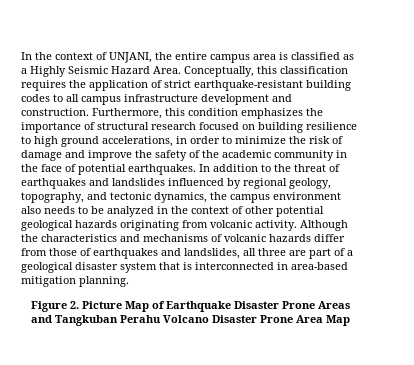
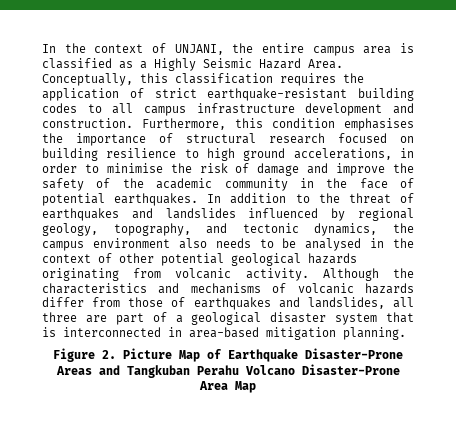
- Furthermore, this condition emphasizes the importance of structural research focused on building resilience to high ground accelerations, in order to minimize the risk of damage and improve the safety of the academic community in the face of potential earthquakes.
+ Furthermore, this condition emphasises the importance of structural research focused on building resilience to high ground accelerations, in order to minimise the risk of damage and improve the safety of the academic community in the face of potential earthquakes.
- In addition to the threat of earthquakes and landslides influenced by regional geology, topography, and tectonic dynamics, the campus environment also needs to be analyzed in the context of other potential geological hazards originating from volcanic activity.
+ In addition to the threat of earthquakes and landslides influenced by regional geology, topography, and tectonic dynamics, the campus environment also needs to be analysed in the context of other potential geological hazards originating from volcanic activity.
- Figure 2. Picture Map of Earthquake Disaster Prone Areas and Tangkuban Perahu Volcano Disaster Prone Area Map
+ Figure 2. Picture Map of Earthquake Disaster-Prone Areas and Tangkuban Perahu Volcano Disaster-Prone Area Map

